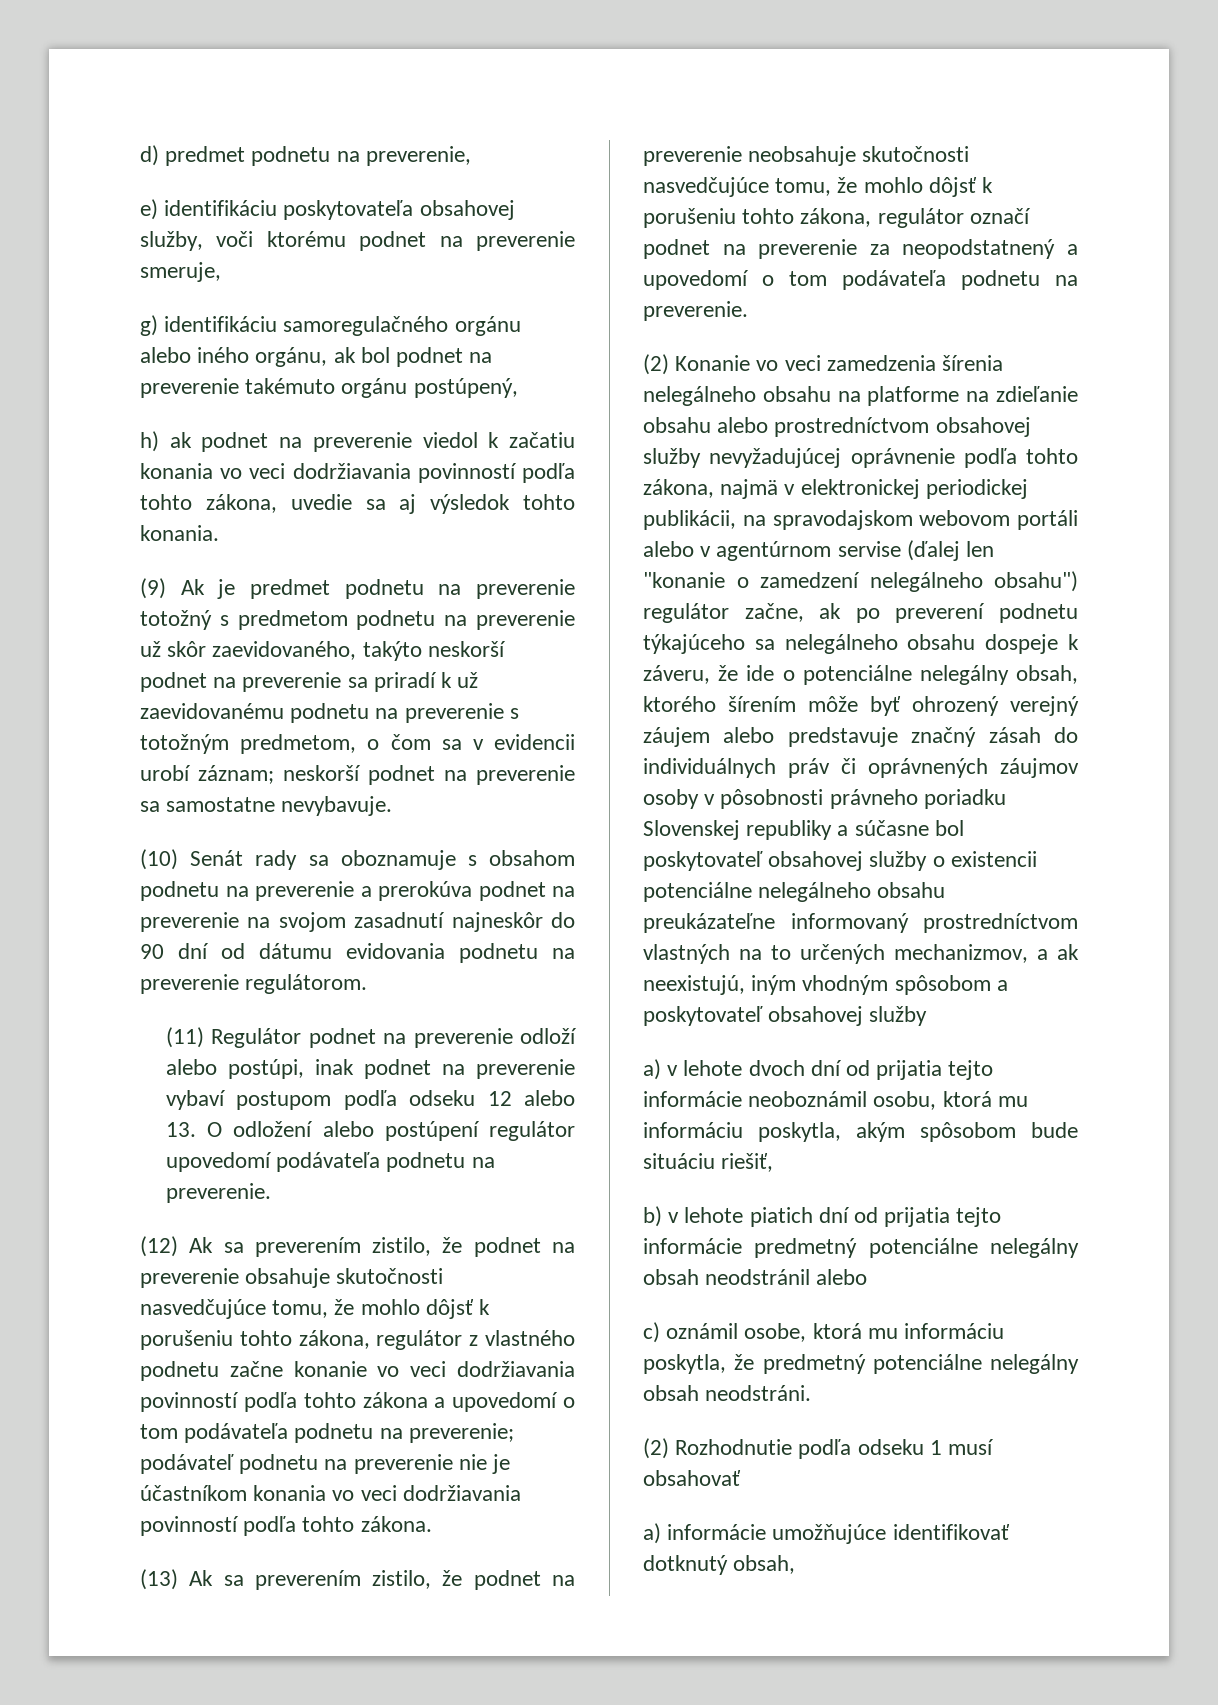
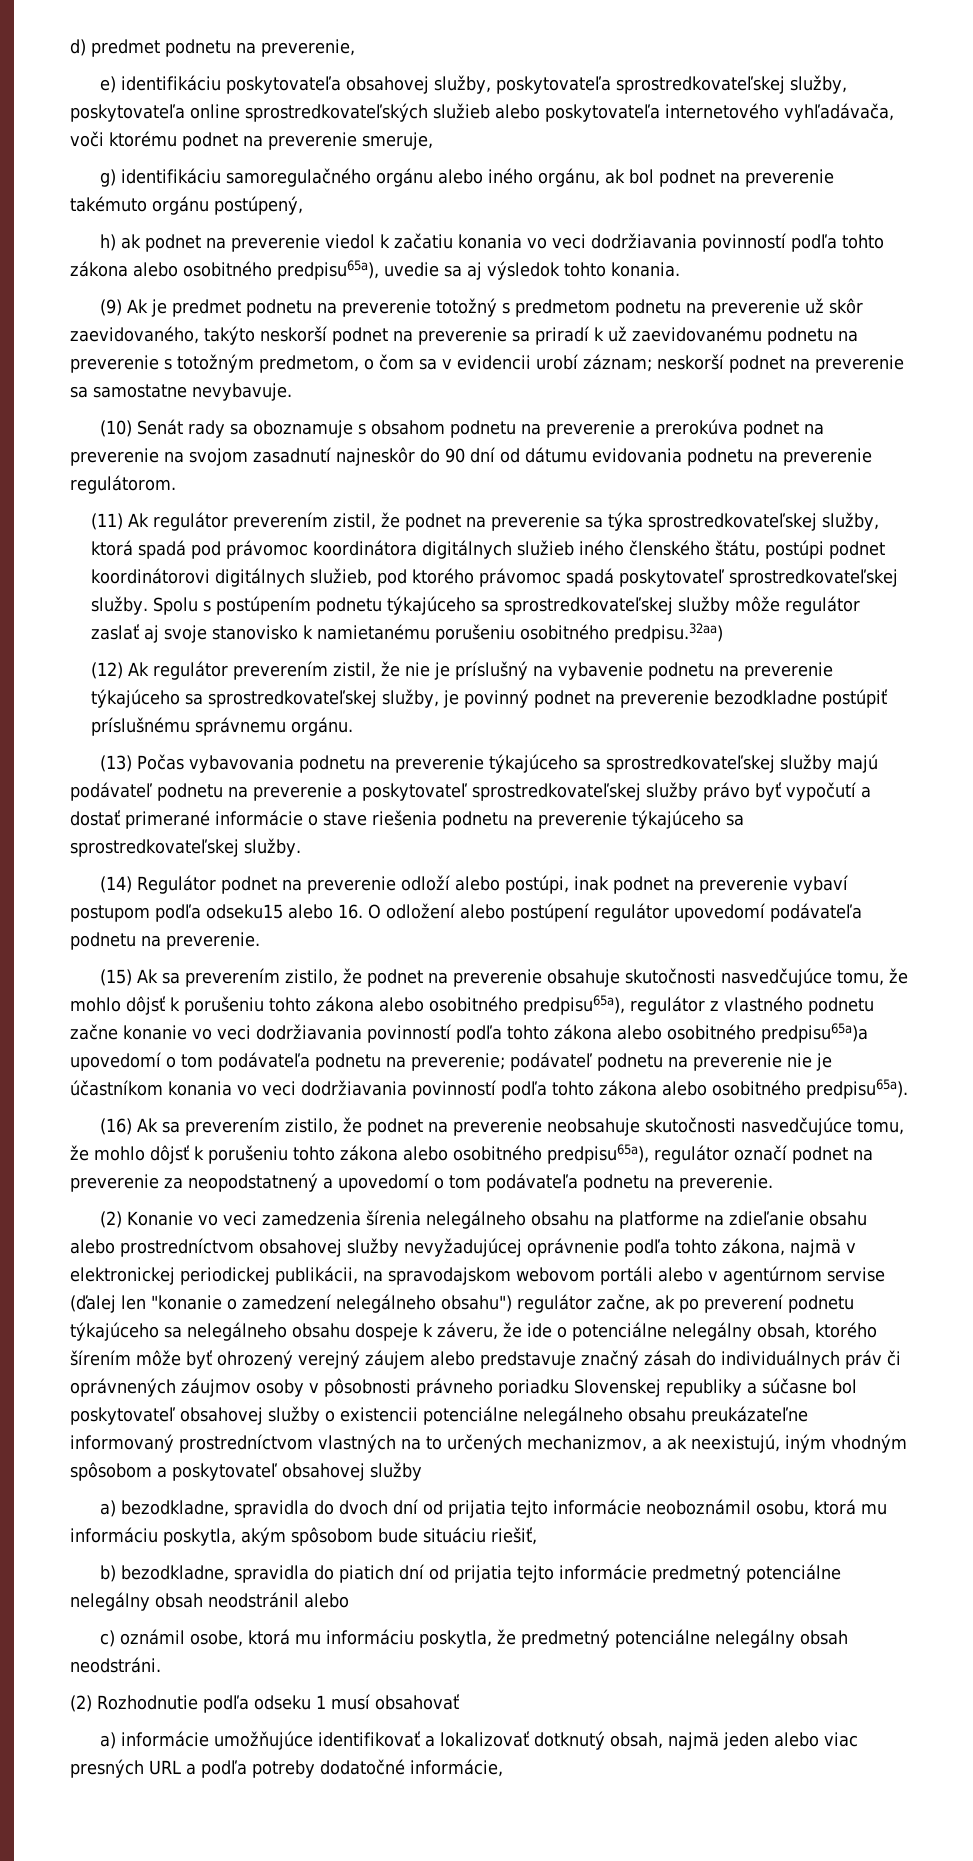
- e) identifikáciu poskytovateľa obsahovej služby, voči ktorému podnet na preverenie smeruje,
+ e) identifikáciu poskytovateľa obsahovej služby, poskytovateľa sprostredkovateľskej služby, poskytovateľa online sprostredkovateľských služieb alebo poskytovateľa internetového vyhľadávača, voči ktorému podnet na preverenie smeruje,
- h) ak podnet na preverenie viedol k začatiu konania vo veci dodržiavania povinností podľa tohto zákona, uvedie sa aj výsledok tohto konania.
+ h) ak podnet na preverenie viedol k začatiu konania vo veci dodržiavania povinností podľa tohto zákona alebo osobitného predpisu65a), uvedie sa aj výsledok tohto konania.
- (11) Regulátor podnet na preverenie odloží alebo postúpi, inak podnet na preverenie vybaví postupom podľa odseku 12 alebo 13. O odložení alebo postúpení regulátor upovedomí podávateľa podnetu na preverenie.
+ (11) Ak regulátor preverením zistil, že podnet na preverenie sa týka sprostredkovateľskej služby, ktorá spadá pod právomoc koordinátora digitálnych služieb iného členského štátu, postúpi podnet koordinátorovi digitálnych služieb, pod ktorého právomoc spadá poskytovateľ sprostredkovateľskej služby. Spolu s postúpením podnetu týkajúceho sa sprostredkovateľskej služby môže regulátor zaslať aj svoje stanovisko k namietanému porušeniu osobitného predpisu.32aa)
+ (12) Ak regulátor preverením zistil, že nie je príslušný na vybavenie podnetu na preverenie týkajúceho sa sprostredkovateľskej služby, je povinný podnet na preverenie bezodkladne postúpiť príslušnému správnemu orgánu.
+ (13) Počas vybavovania podnetu na preverenie týkajúceho sa sprostredkovateľskej služby majú podávateľ podnetu na preverenie a poskytovateľ sprostredkovateľskej služby právo byť vypočutí a dostať primerané informácie o stave riešenia podnetu na preverenie týkajúceho sa sprostredkovateľskej služby.
+ (14) Regulátor podnet na preverenie odloží alebo postúpi, inak podnet na preverenie vybaví postupom podľa odseku15 alebo 16. O odložení alebo postúpení regulátor upovedomí podávateľa podnetu na preverenie.
- (12) Ak sa preverením zistilo, že podnet na preverenie obsahuje skutočnosti nasvedčujúce tomu, že mohlo dôjsť k porušeniu tohto zákona, regulátor z vlastného podnetu začne konanie vo veci dodržiavania povinností podľa tohto zákona a upovedomí o tom podávateľa podnetu na preverenie;
+ (15) Ak sa preverením zistilo, že podnet na preverenie obsahuje skutočnosti nasvedčujúce tomu, že mohlo dôjsť k porušeniu tohto zákona alebo osobitného predpisu65a), regulátor z vlastného podnetu začne konanie vo veci dodržiavania povinností podľa tohto zákona alebo osobitného predpisu65a)a upovedomí o tom podávateľa podnetu na preverenie;
- podávateľ podnetu na preverenie nie je účastníkom konania vo veci dodržiavania povinností podľa tohto zákona.
- (13) Ak sa preverením zistilo, že podnet na preverenie neobsahuje skutočnosti nasvedčujúce tomu, že mohlo dôjsť k porušeniu tohto zákona, regulátor označí podnet na preverenie za neopodstatnený a upovedomí o tom podávateľa podnetu na preverenie.
+ podávateľ podnetu na preverenie nie je účastníkom konania vo veci dodržiavania povinností podľa tohto zákona alebo osobitného predpisu65a).
+ (16) Ak sa preverením zistilo, že podnet na preverenie neobsahuje skutočnosti nasvedčujúce tomu, že mohlo dôjsť k porušeniu tohto zákona alebo osobitného predpisu65a), regulátor označí podnet na preverenie za neopodstatnený a upovedomí o tom podávateľa podnetu na preverenie.
- a) v lehote dvoch dní od prijatia tejto informácie neoboznámil osobu, ktorá mu informáciu poskytla, akým spôsobom bude situáciu riešiť,
+ a) bezodkladne, spravidla do dvoch dní od prijatia tejto informácie neoboznámil osobu, ktorá mu informáciu poskytla, akým spôsobom bude situáciu riešiť,
- b) v lehote piatich dní od prijatia tejto informácie predmetný potenciálne nelegálny obsah neodstránil alebo
+ b) bezodkladne, spravidla do piatich dní od prijatia tejto informácie predmetný potenciálne nelegálny obsah neodstránil alebo
- a) informácie umožňujúce identifikovať dotknutý obsah,
+ a) informácie umožňujúce identifikovať a lokalizovať dotknutý obsah, najmä jeden alebo viac presných URL a podľa potreby dodatočné informácie,

